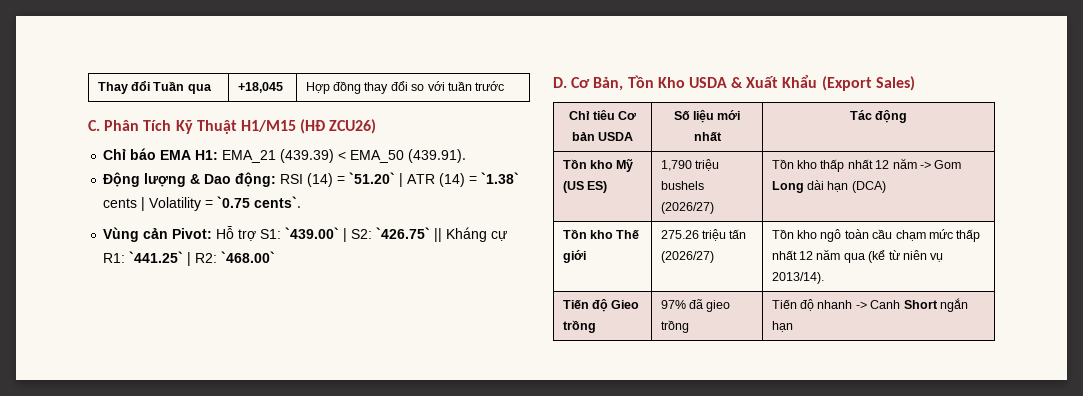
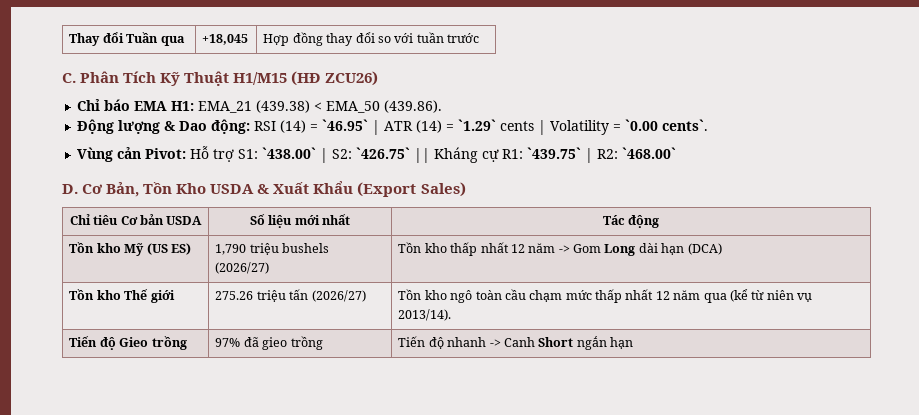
- Chỉ báo EMA H1: EMA_21 (439.39) < EMA_50 (439.91).
+ Chỉ báo EMA H1: EMA_21 (439.38) < EMA_50 (439.86).
- Động lượng & Dao động: RSI (14) = `51.20` | ATR (14) = `1.38` cents | Volatility = `0.75 cents`.
+ Động lượng & Dao động: RSI (14) = `46.95` | ATR (14) = `1.29` cents | Volatility = `0.00 cents`.
- Vùng cản Pivot: Hỗ trợ S1: `439.00` | S2: `426.75` || Kháng cự R1: `441.25` | R2: `468.00`
+ Vùng cản Pivot: Hỗ trợ S1: `438.00` | S2: `426.75` || Kháng cự R1: `439.75` | R2: `468.00`

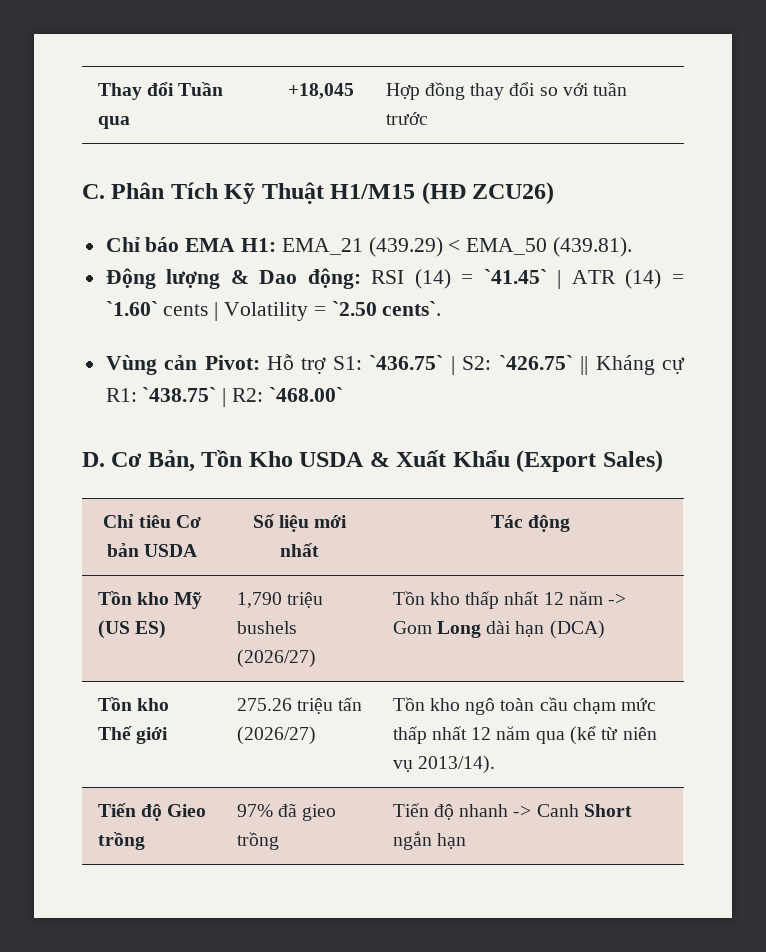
- Chỉ báo EMA H1: EMA_21 (439.38) < EMA_50 (439.86).
+ Chỉ báo EMA H1: EMA_21 (439.29) < EMA_50 (439.81).
- Động lượng & Dao động: RSI (14) = `46.95` | ATR (14) = `1.29` cents | Volatility = `0.00 cents`.
+ Động lượng & Dao động: RSI (14) = `41.45` | ATR (14) = `1.60` cents | Volatility = `2.50 cents`.
- Vùng cản Pivot: Hỗ trợ S1: `438.00` | S2: `426.75` || Kháng cự R1: `439.75` | R2: `468.00`
+ Vùng cản Pivot: Hỗ trợ S1: `436.75` | S2: `426.75` || Kháng cự R1: `438.75` | R2: `468.00`

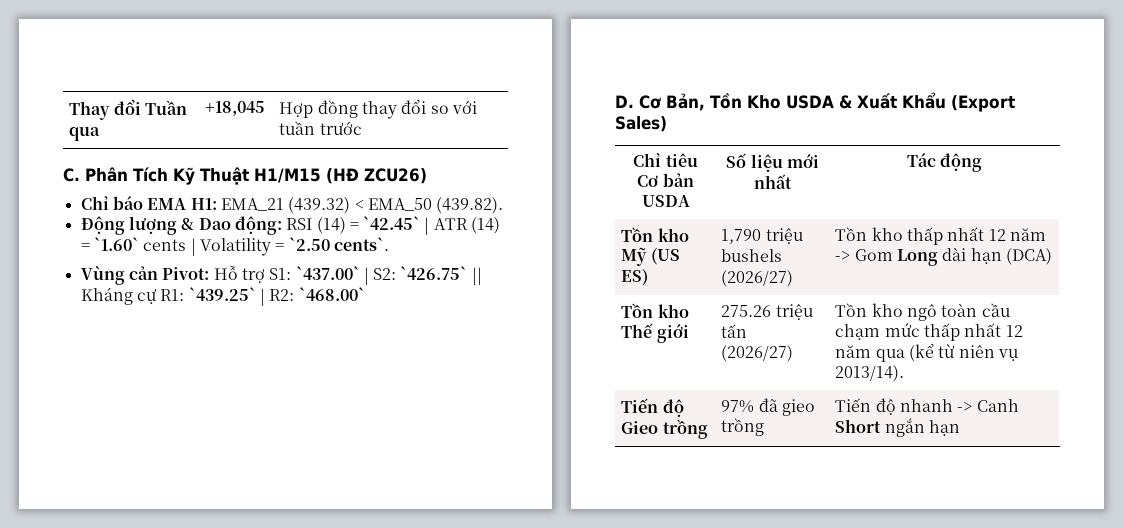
- Chỉ báo EMA H1: EMA_21 (439.29) < EMA_50 (439.81).
+ Chỉ báo EMA H1: EMA_21 (439.32) < EMA_50 (439.82).
- Động lượng & Dao động: RSI (14) = `41.45` | ATR (14) = `1.60` cents | Volatility = `2.50 cents`.
+ Động lượng & Dao động: RSI (14) = `42.45` | ATR (14) = `1.60` cents | Volatility = `2.50 cents`.
- Vùng cản Pivot: Hỗ trợ S1: `436.75` | S2: `426.75` || Kháng cự R1: `438.75` | R2: `468.00`
+ Vùng cản Pivot: Hỗ trợ S1: `437.00` | S2: `426.75` || Kháng cự R1: `439.25` | R2: `468.00`

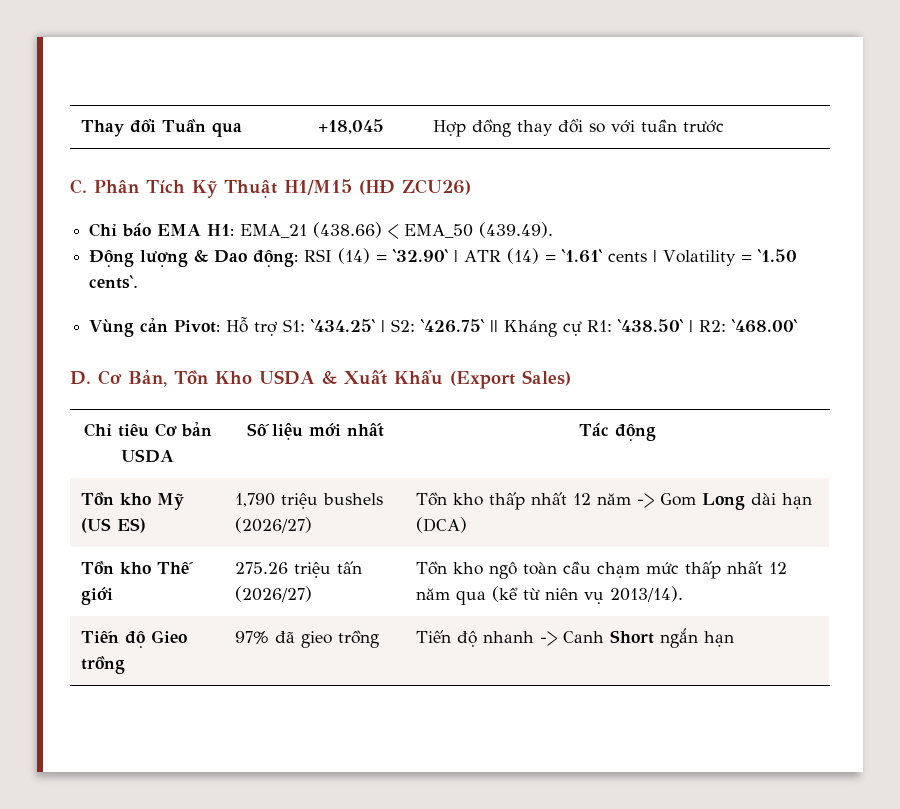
- Chỉ báo EMA H1: EMA_21 (439.32) < EMA_50 (439.82).
+ Chỉ báo EMA H1: EMA_21 (438.66) < EMA_50 (439.49).
- Động lượng & Dao động: RSI (14) = `42.45` | ATR (14) = `1.60` cents | Volatility = `2.50 cents`.
+ Động lượng & Dao động: RSI (14) = `32.90` | ATR (14) = `1.61` cents | Volatility = `1.50 cents`.
- Vùng cản Pivot: Hỗ trợ S1: `437.00` | S2: `426.75` || Kháng cự R1: `439.25` | R2: `468.00`
+ Vùng cản Pivot: Hỗ trợ S1: `434.25` | S2: `426.75` || Kháng cự R1: `438.50` | R2: `468.00`

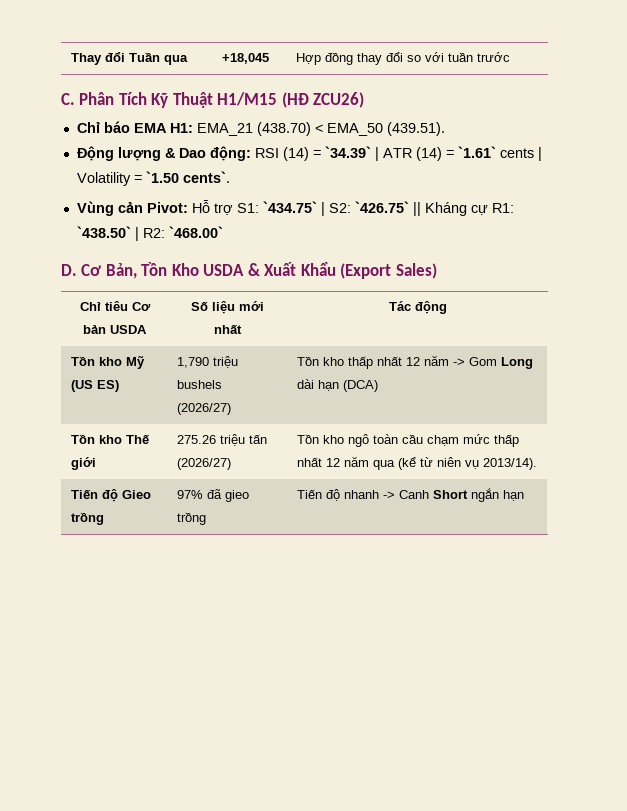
- Chỉ báo EMA H1: EMA_21 (438.66) < EMA_50 (439.49).
+ Chỉ báo EMA H1: EMA_21 (438.70) < EMA_50 (439.51).
- Động lượng & Dao động: RSI (14) = `32.90` | ATR (14) = `1.61` cents | Volatility = `1.50 cents`.
+ Động lượng & Dao động: RSI (14) = `34.39` | ATR (14) = `1.61` cents | Volatility = `1.50 cents`.
- Vùng cản Pivot: Hỗ trợ S1: `434.25` | S2: `426.75` || Kháng cự R1: `438.50` | R2: `468.00`
+ Vùng cản Pivot: Hỗ trợ S1: `434.75` | S2: `426.75` || Kháng cự R1: `438.50` | R2: `468.00`

